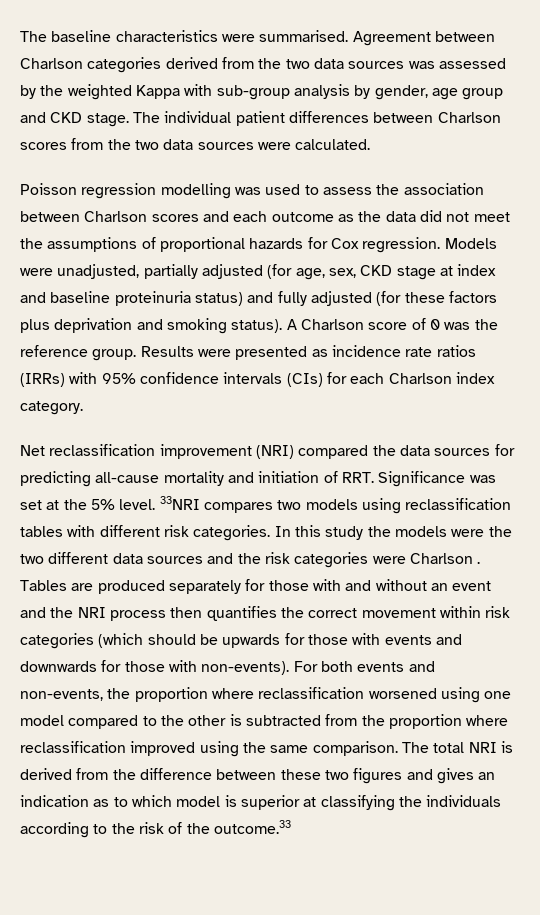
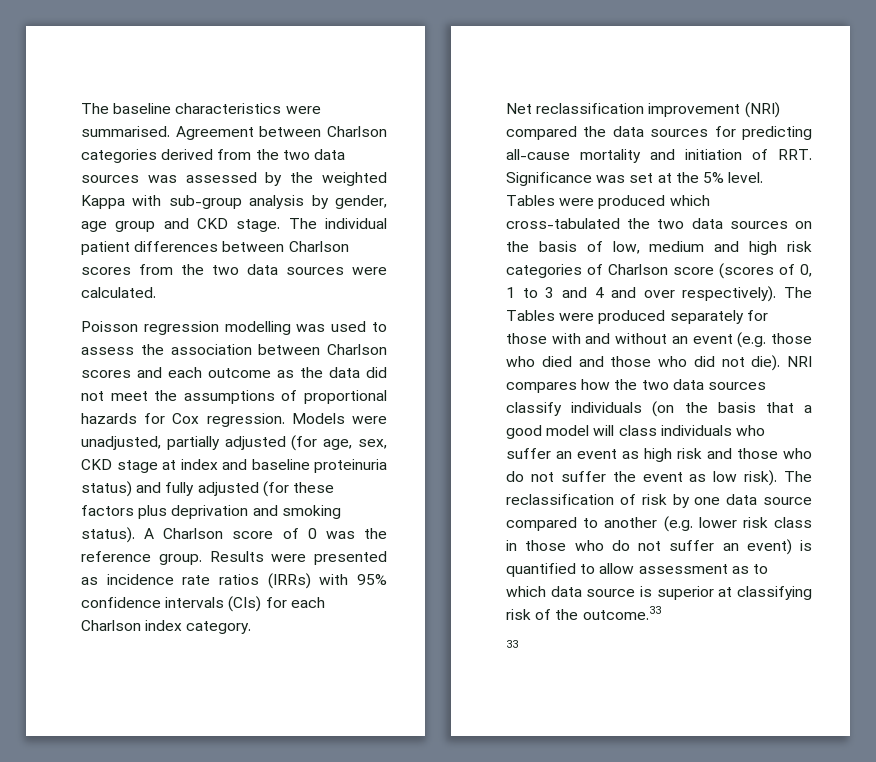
- 33NRI compares two models using reclassification tables with different risk categories. In this study the models were the two different data sources and the risk categories were Charlson . Tables are produced separately for those with and without an event and the NRI process then quantifies the correct movement within risk categories (which should be upwards for those with events and downwards for those with non-events). For both events and non-events, the proportion where reclassification worsened using one model compared to the other is subtracted from the proportion where reclassification improved using the same comparison. The total NRI is derived from the difference between these two figures and gives an indication as to which model is superior at classifying the individuals according to the risk of the outcome.33
+ Tables were produced which cross-tabulated the two data sources on the basis of low, medium and high risk categories of Charlson score (scores of 0, 1 to 3 and 4 and over respectively). The Tables were produced separately for those with and without an event (e.g. those who died and those who did not die). NRI compares how the two data sources classify individuals (on the basis that a good model will class individuals who suffer an event as high risk and those who do not suffer the event as low risk). The reclassification of risk by one data source compared to another (e.g. lower risk class in those who do not suffer an event) is quantified to allow assessment as to which data source is superior at classifying risk of the outcome.33
+ 33

